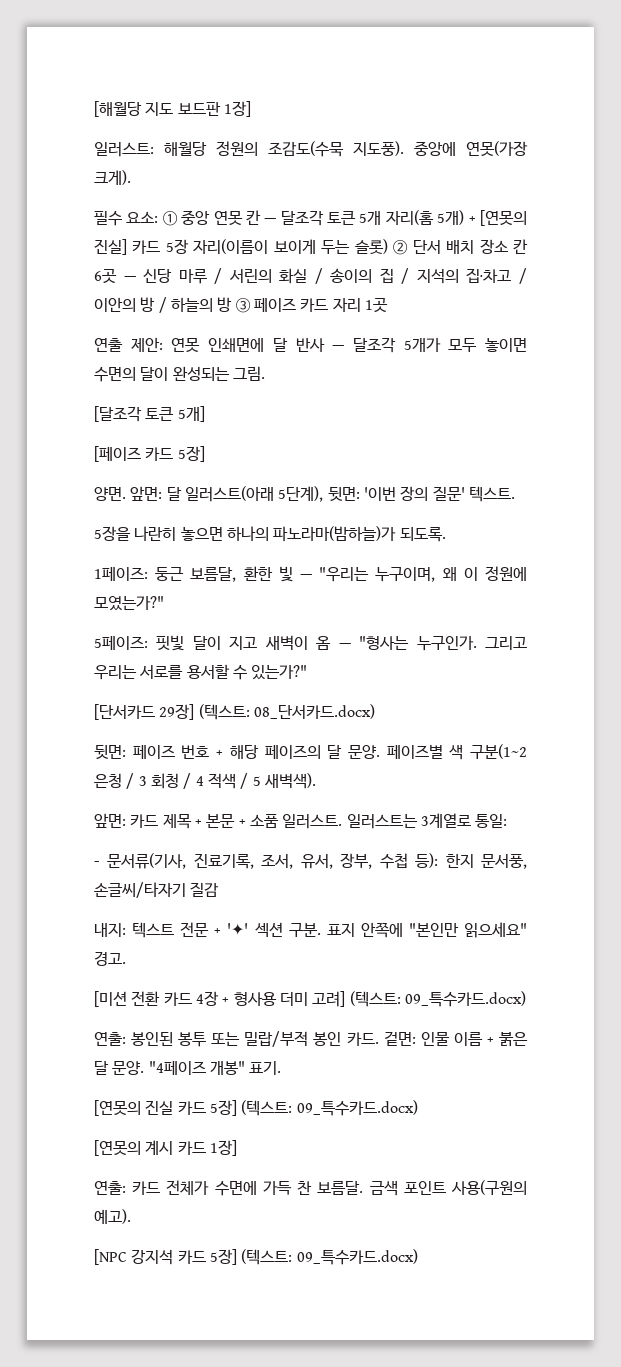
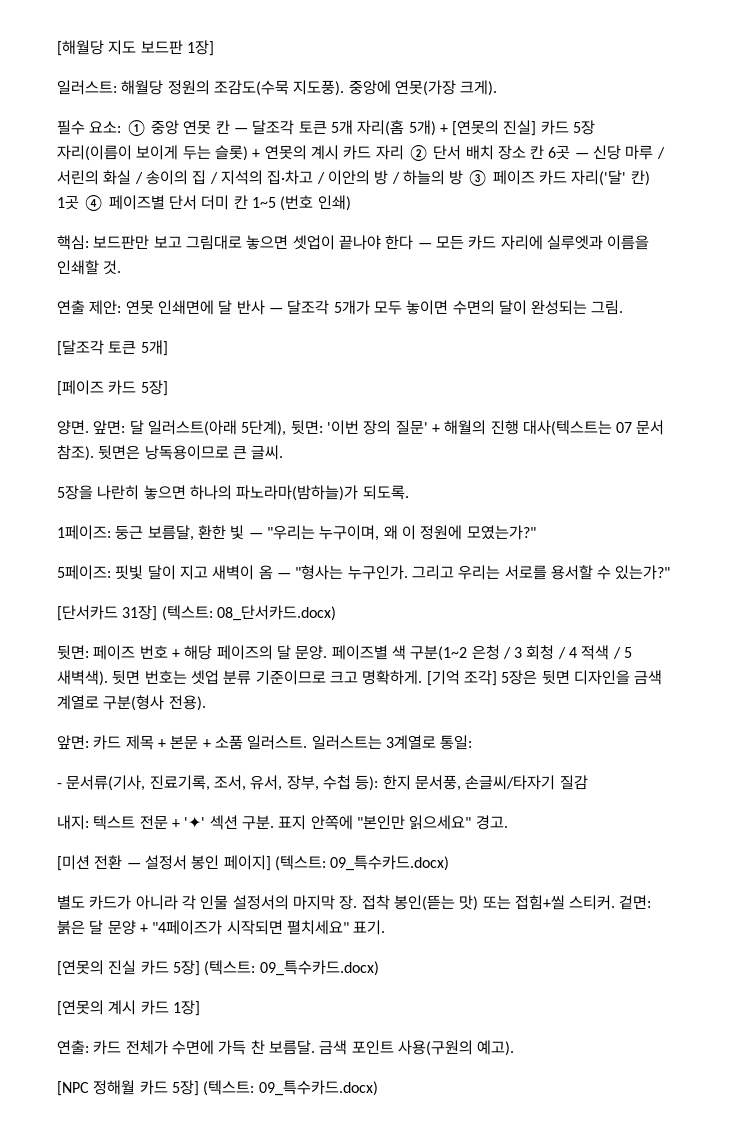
- 필수 요소: ① 중앙 연못 칸 — 달조각 토큰 5개 자리(홈 5개) + [연못의 진실] 카드 5장 자리(이름이 보이게 두는 슬롯) ② 단서 배치 장소 칸 6곳 — 신당 마루 / 서린의 화실 / 송이의 집 / 지석의 집·차고 / 이안의 방 / 하늘의 방 ③ 페이즈 카드 자리 1곳
+ 필수 요소: ① 중앙 연못 칸 — 달조각 토큰 5개 자리(홈 5개) + [연못의 진실] 카드 5장 자리(이름이 보이게 두는 슬롯) + 연못의 계시 카드 자리 ② 단서 배치 장소 칸 6곳 — 신당 마루 / 서린의 화실 / 송이의 집 / 지석의 집·차고 / 이안의 방 / 하늘의 방 ③ 페이즈 카드 자리('달' 칸) 1곳 ④ 페이즈별 단서 더미 칸 1~5 (번호 인쇄)
+ 핵심: 보드판만 보고 그림대로 놓으면 셋업이 끝나야 한다 — 모든 카드 자리에 실루엣과 이름을 인쇄할 것.
- 앞면: 달 일러스트(아래 5단계), 뒷면: '이번 장의 질문' 텍스트.
+ 앞면: 달 일러스트(아래 5단계), 뒷면: '이번 장의 질문' + 해월의 진행 대사(텍스트는 07 문서 참조). 뒷면은 낭독용이므로 큰 글씨.
- [단서카드 29장] (텍스트: 08_단서카드.docx)
+ [단서카드 31장] (텍스트: 08_단서카드.docx)
+ 뒷면 번호는 셋업 분류 기준이므로 크고 명확하게. [기억 조각] 5장은 뒷면 디자인을 금색 계열로 구분(형사 전용).
- [미션 전환 카드 4장 + 형사용 더미 고려] (텍스트: 09_특수카드.docx)
- 연출: 봉인된 봉투 또는 밀랍/부적 봉인 카드. 겉면: 인물 이름 + 붉은 달 문양. "4페이즈 개봉" 표기.
+ [미션 전환 — 설정서 봉인 페이지] (텍스트: 09_특수카드.docx)
+ 별도 카드가 아니라 각 인물 설정서의 마지막 장. 접착 봉인(뜯는 맛) 또는 접힘+씰 스티커. 겉면: 붉은 달 문양 + "4페이즈가 시작되면 펼치세요" 표기.
- [NPC 강지석 카드 5장] (텍스트: 09_특수카드.docx)
+ [NPC 정해월 카드 5장] (텍스트: 09_특수카드.docx)

